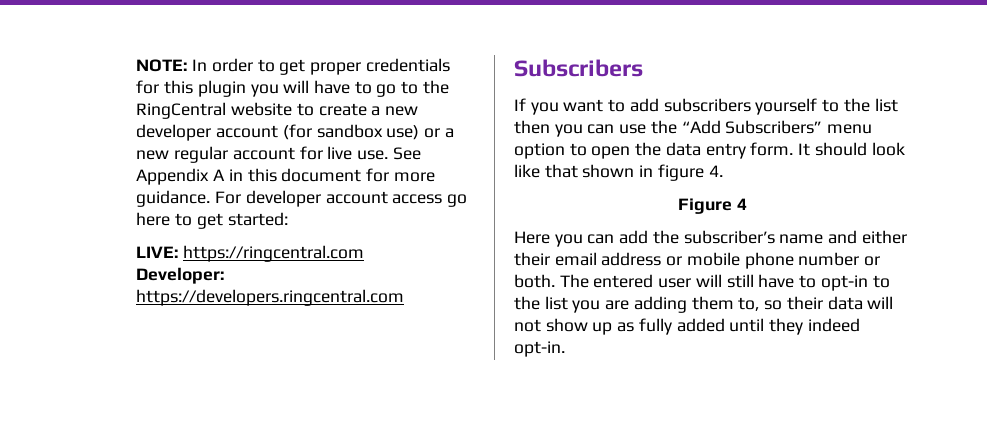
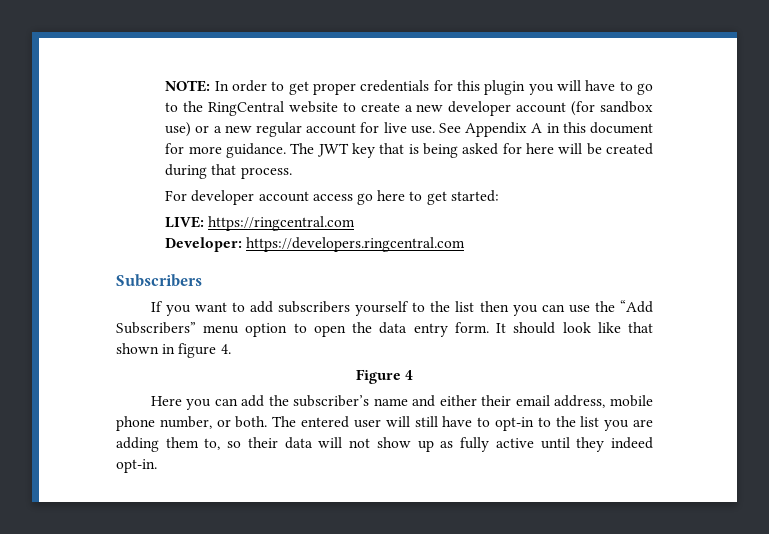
- See Appendix A in this document for more guidance. For developer account access go here to get started:
+ See Appendix A in this document for more guidance. The JWT key that is being asked for here will be created during that process.
+ For developer account access go here to get started:
- Here you can add the subscriber’s name and either their email address or mobile phone number or both.
+ Here you can add the subscriber’s name and either their email address, mobile phone number, or both.
- The entered user will still have to opt-in to the list you are adding them to, so their data will not show up as fully added until they indeed opt-in.
+ The entered user will still have to opt-in to the list you are adding them to, so their data will not show up as fully active until they indeed opt-in.

